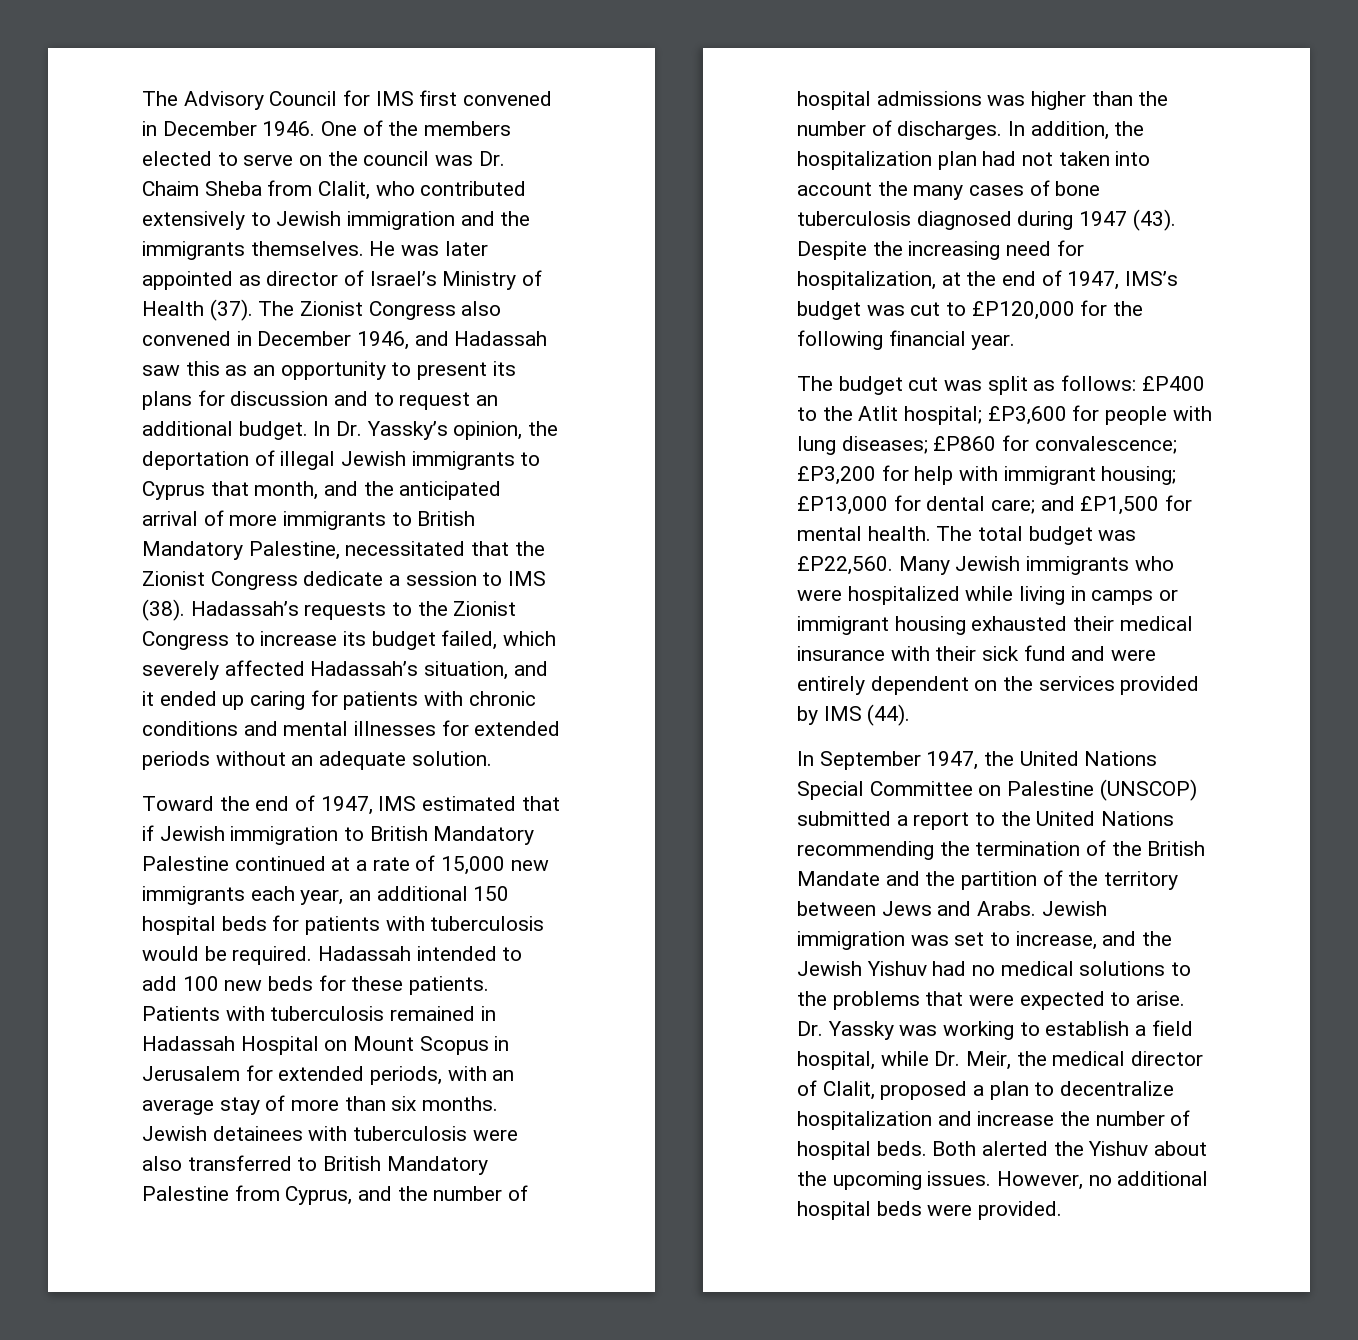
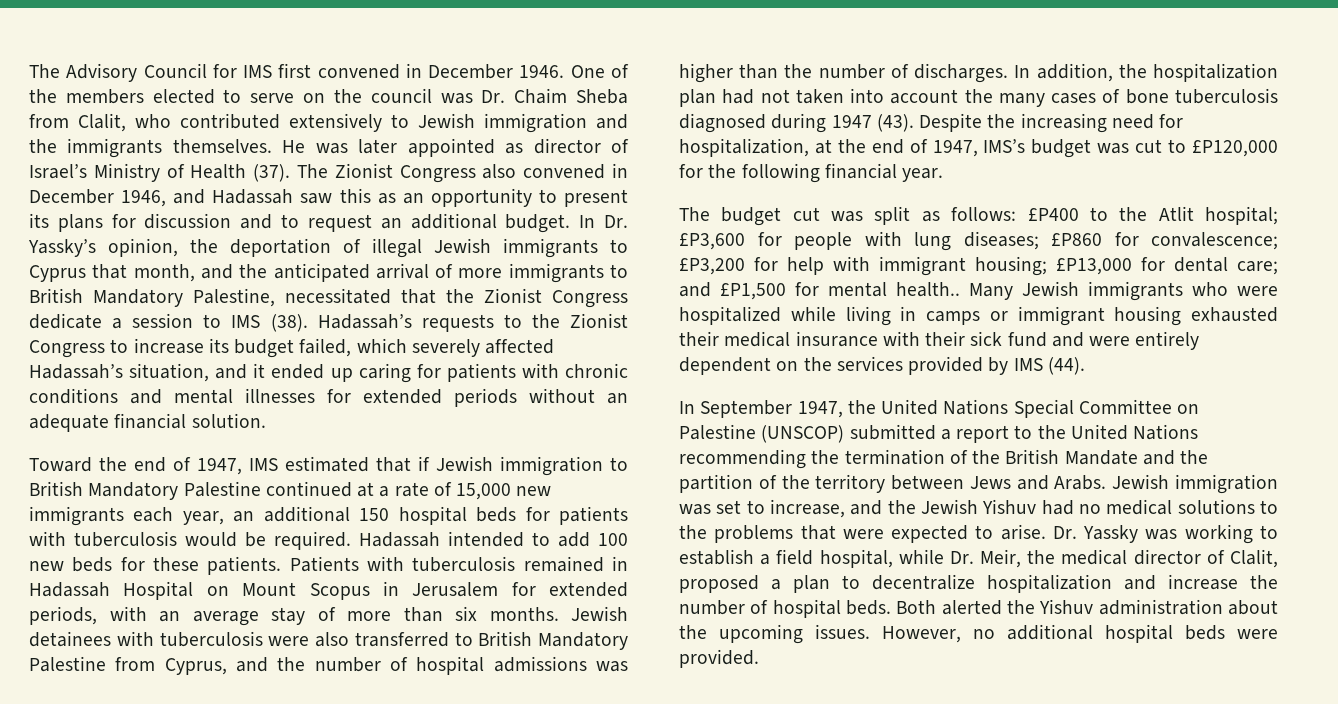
- Hadassah’s requests to the Zionist Congress to increase its budget failed, which severely affected Hadassah’s situation, and it ended up caring for patients with chronic conditions and mental illnesses for extended periods without an adequate solution.
+ Hadassah’s requests to the Zionist Congress to increase its budget failed, which severely affected Hadassah’s situation, and it ended up caring for patients with chronic conditions and mental illnesses for extended periods without an adequate financial solution.
- The budget cut was split as follows: £P400 to the Atlit hospital; £P3,600 for people with lung diseases; £P860 for convalescence; £P3,200 for help with immigrant housing; £P13,000 for dental care; and £P1,500 for mental health. The total budget was £P22,560.
+ The budget cut was split as follows: £P400 to the Atlit hospital; £P3,600 for people with lung diseases; £P860 for convalescence; £P3,200 for help with immigrant housing; £P13,000 for dental care; and £P1,500 for mental health..
- Both alerted the Yishuv about the upcoming issues.
+ Both alerted the Yishuv administration about the upcoming issues.

